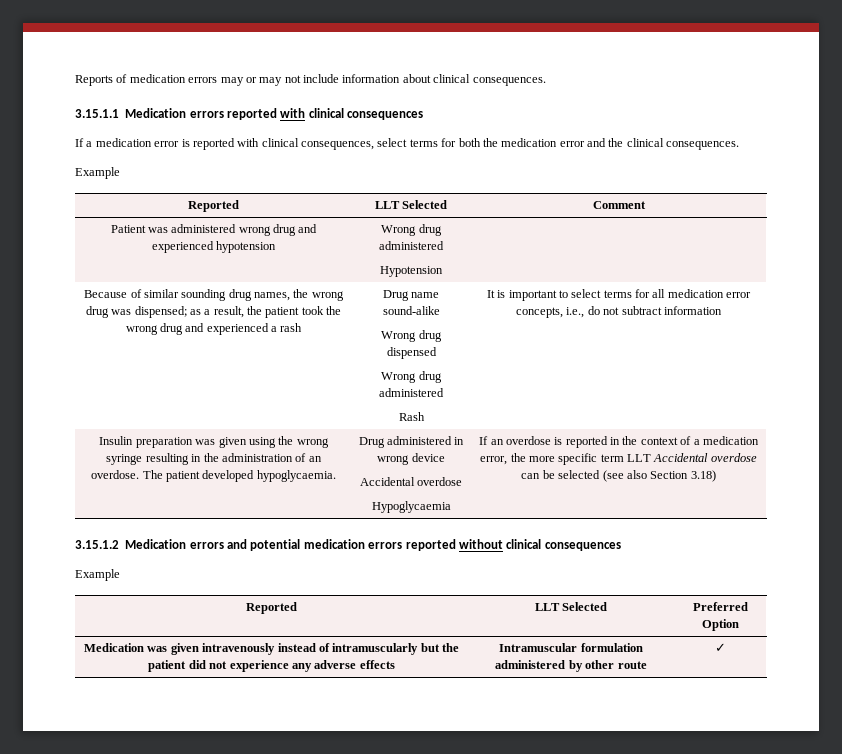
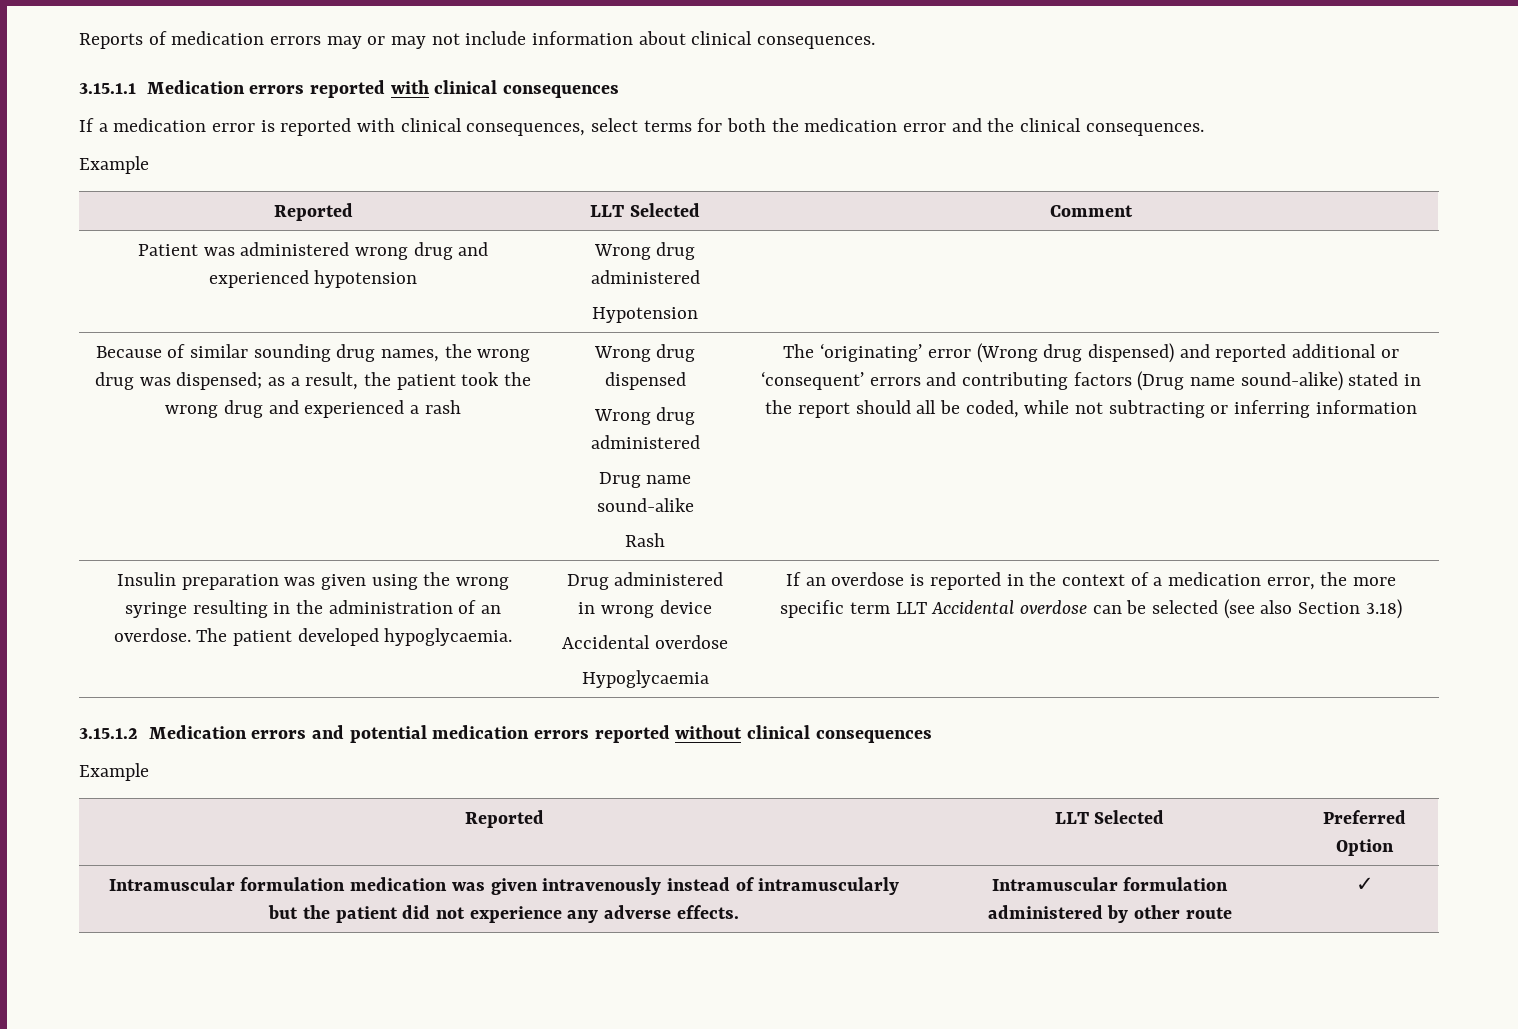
- Drug name sound-alike
- Rash | It is important to select terms for all medication error concepts, i.e., do not subtract information
+ Drug name sound-alike
+ Rash | The ‘originating’ error (Wrong drug dispensed) and reported additional or ‘consequent’ errors and contributing factors (Drug name sound-alike) stated in the report should all be coded, while not subtracting or inferring information
- Medication was given intravenously instead of intramuscularly but the patient did not experience any adverse effects | Intramuscular formulation administered by other route | ✓
+ Intramuscular formulation medication was given intravenously instead of intramuscularly but the patient did not experience any adverse effects. | Intramuscular formulation administered by other route | ✓

